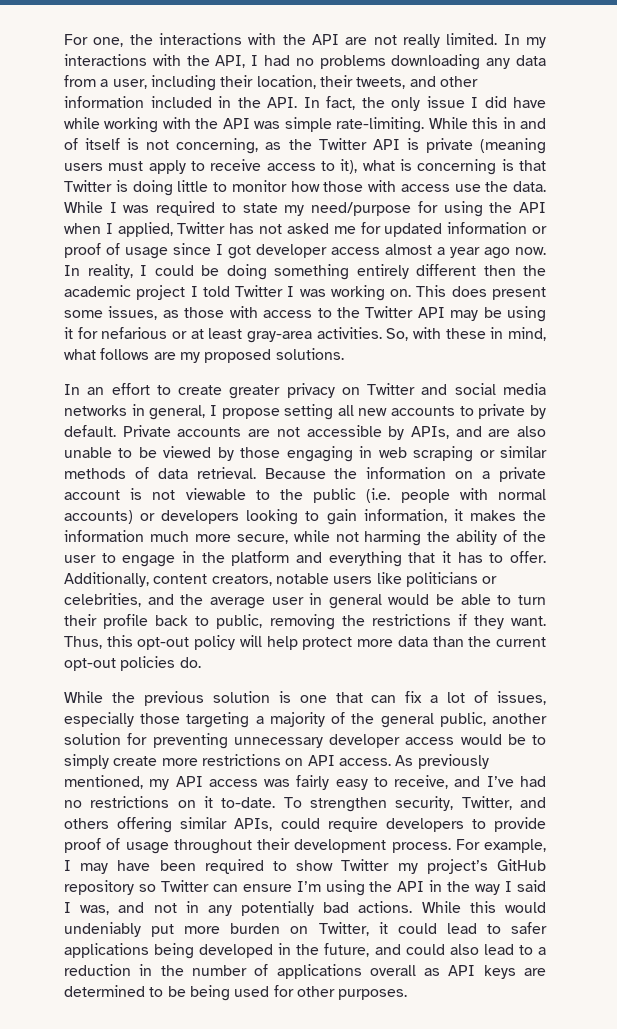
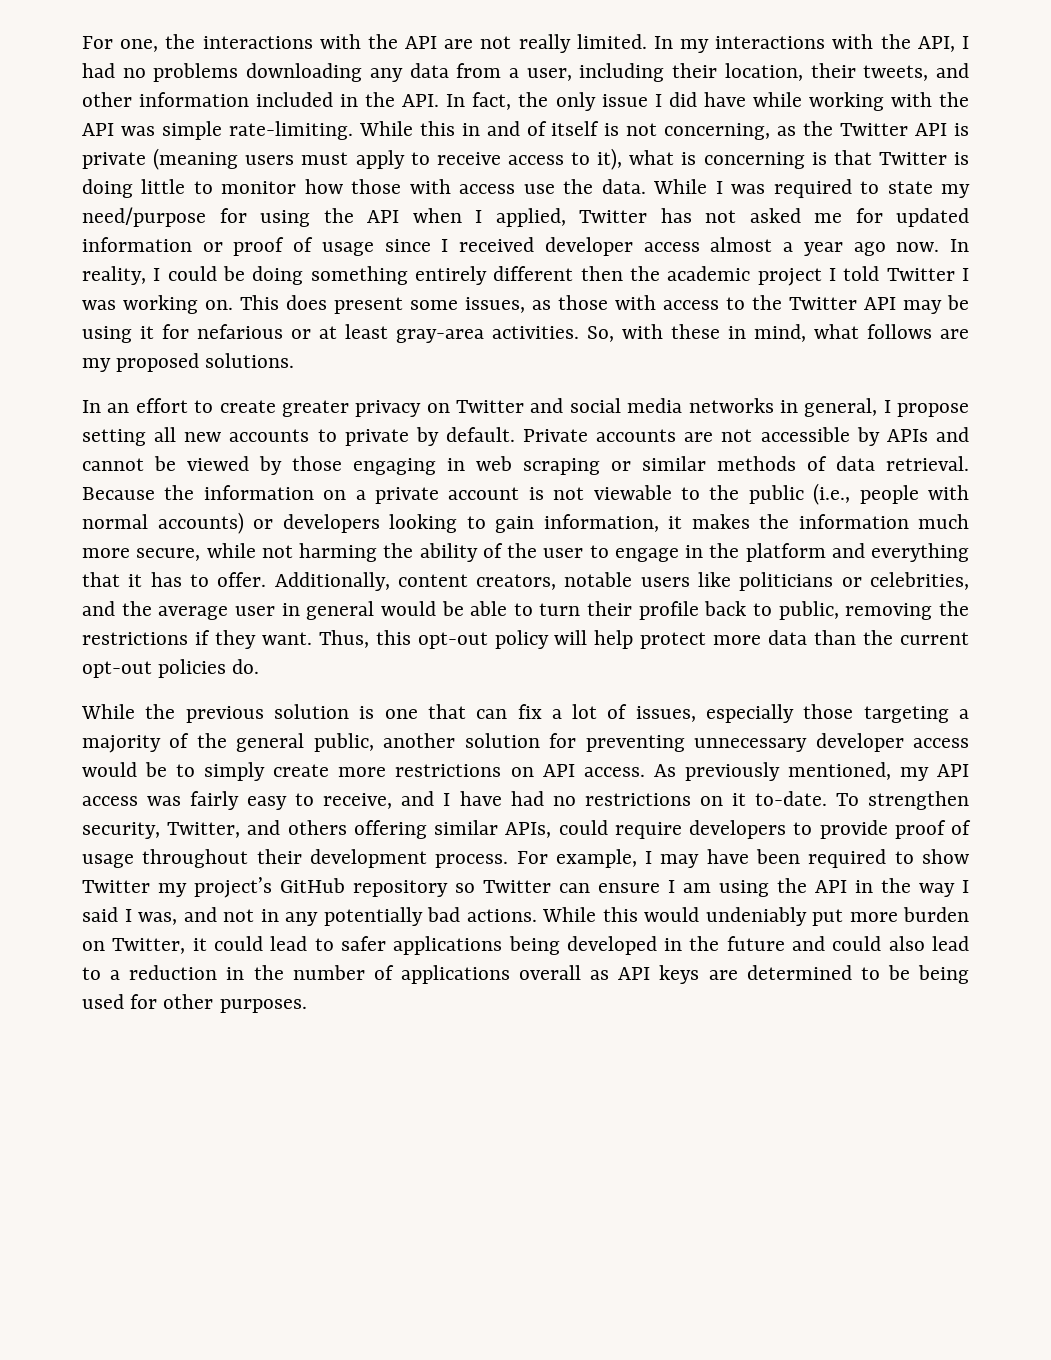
- While I was required to state my need/purpose for using the API when I applied, Twitter has not asked me for updated information or proof of usage since I got developer access almost a year ago now.
+ While I was required to state my need/purpose for using the API when I applied, Twitter has not asked me for updated information or proof of usage since I received developer access almost a year ago now.
- Private accounts are not accessible by APIs, and are also unable to be viewed by those engaging in web scraping or similar methods of data retrieval.
+ Private accounts are not accessible by APIs and cannot be viewed by those engaging in web scraping or similar methods of data retrieval.
- Because the information on a private account is not viewable to the public (i.e. people with normal accounts) or developers looking to gain information, it makes the information much more secure, while not harming the ability of the user to engage in the platform and everything that it has to offer.
+ Because the information on a private account is not viewable to the public (i.e., people with normal accounts) or developers looking to gain information, it makes the information much more secure, while not harming the ability of the user to engage in the platform and everything that it has to offer.
- As previously mentioned, my API access was fairly easy to receive, and I’ve had no restrictions on it to-date.
+ As previously mentioned, my API access was fairly easy to receive, and I have had no restrictions on it to-date.
- For example, I may have been required to show Twitter my project’s GitHub repository so Twitter can ensure I’m using the API in the way I said I was, and not in any potentially bad actions.
+ For example, I may have been required to show Twitter my project’s GitHub repository so Twitter can ensure I am using the API in the way I said I was, and not in any potentially bad actions.
- While this would undeniably put more burden on Twitter, it could lead to safer applications being developed in the future, and could also lead to a reduction in the number of applications overall as API keys are determined to be being used for other purposes.
+ While this would undeniably put more burden on Twitter, it could lead to safer applications being developed in the future and could also lead to a reduction in the number of applications overall as API keys are determined to be being used for other purposes.

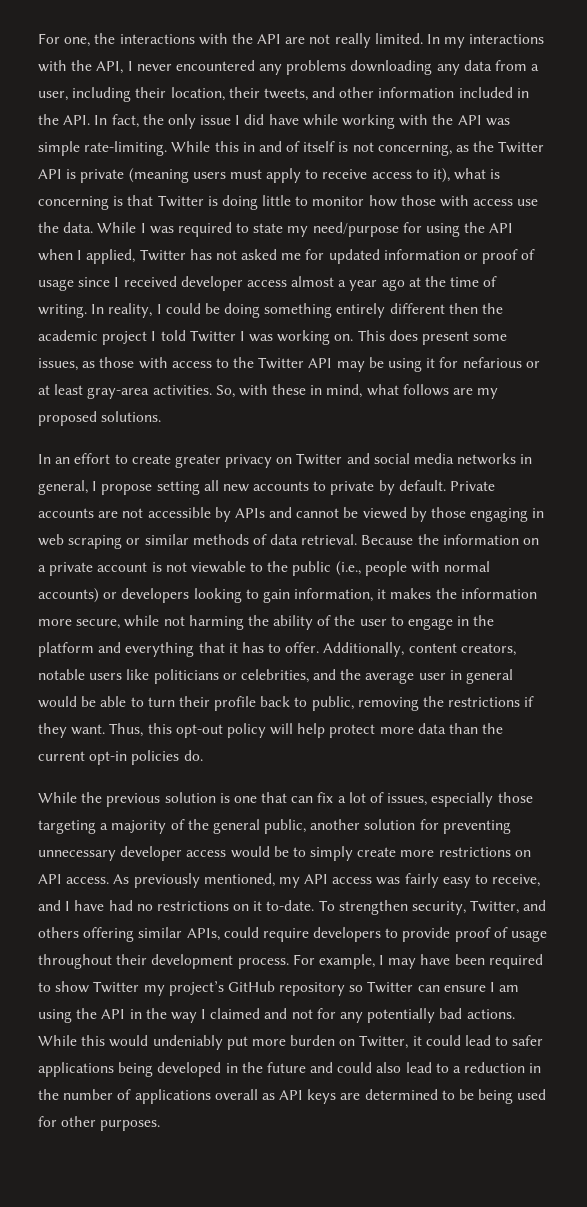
- In my interactions with the API, I had no problems downloading any data from a user, including their location, their tweets, and other information included in the API. In fact, the only issue I did have while working with the API was simple rate-limiting.
+ In my interactions with the API, I never encountered any problems downloading any data from a user, including their location, their tweets, and other information included in the API. In fact, the only issue I did have while working with the API was simple rate-limiting.
- While I was required to state my need/purpose for using the API when I applied, Twitter has not asked me for updated information or proof of usage since I received developer access almost a year ago now.
+ While I was required to state my need/purpose for using the API when I applied, Twitter has not asked me for updated information or proof of usage since I received developer access almost a year ago at the time of writing.
- Because the information on a private account is not viewable to the public (i.e., people with normal accounts) or developers looking to gain information, it makes the information much more secure, while not harming the ability of the user to engage in the platform and everything that it has to offer.
+ Because the information on a private account is not viewable to the public (i.e., people with normal accounts) or developers looking to gain information, it makes the information more secure, while not harming the ability of the user to engage in the platform and everything that it has to offer.
- Thus, this opt-out policy will help protect more data than the current opt-out policies do.
+ Thus, this opt-out policy will help protect more data than the current opt-in policies do.
- For example, I may have been required to show Twitter my project’s GitHub repository so Twitter can ensure I am using the API in the way I said I was, and not in any potentially bad actions.
+ For example, I may have been required to show Twitter my project’s GitHub repository so Twitter can ensure I am using the API in the way I claimed and not for any potentially bad actions.

